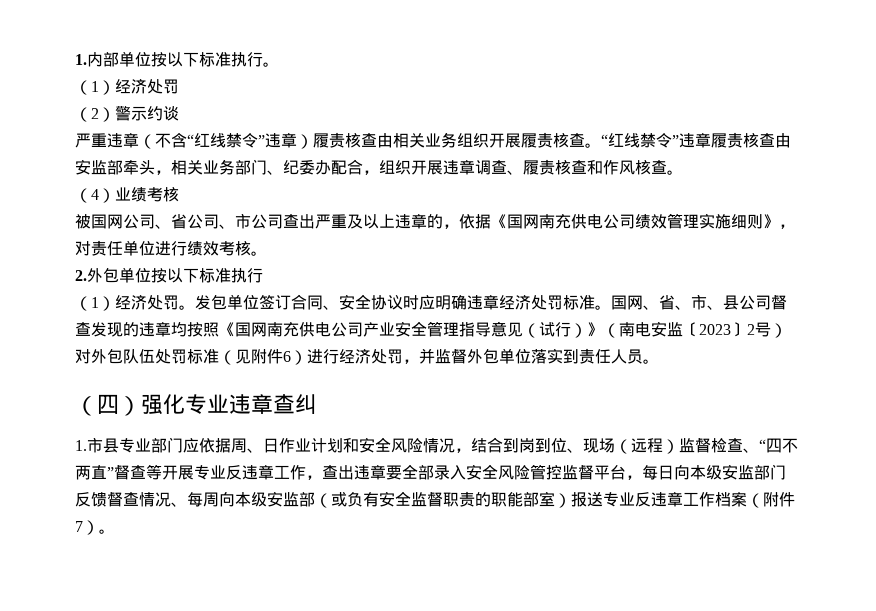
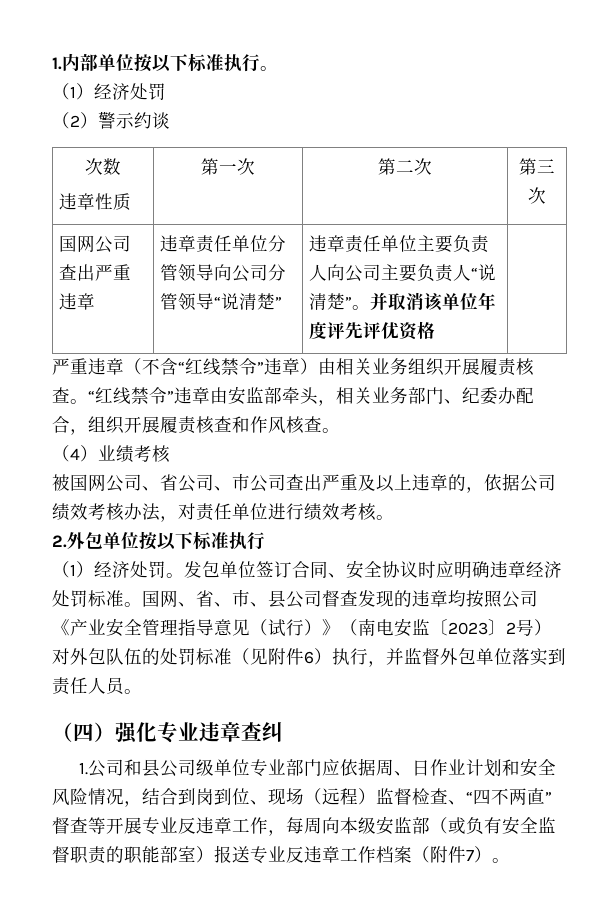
+ 次数
+ 违章性质 | 第一次 | 第二次 | 第三次
+ 国网公司查出严重违章 | 违章责任单位分管领导向公司分管领导“说清楚” | 违章责任单位主要负责人向公司主要负责人“说清楚”。并取消该单位年度评先评优资格 |
- 严重违章（不含“红线禁令”违章）履责核查由相关业务组织开展履责核查。
+ 严重违章（不含“红线禁令”违章）由相关业务组织开展履责核查。
- “红线禁令”违章履责核查由安监部牵头，相关业务部门、纪委办配合，组织开展违章调查、履责核查和作风核查。
+ “红线禁令”违章由安监部牵头，相关业务部门、纪委办配合，组织开展履责核查和作风核查。
- 被国网公司、省公司、市公司查出严重及以上违章的，依据《国网南充供电公司绩效管理实施细则》，对责任单位进行绩效考核。
+ 被国网公司、省公司、市公司查出严重及以上违章的，依据公司绩效考核办法，对责任单位进行绩效考核。
- 国网、省、市、县公司督查发现的违章均按照《国网南充供电公司产业安全管理指导意见（试行）》（南电安监〔2023〕2号）对外包队伍处罚标准（见附件6）进行经济处罚，并监督外包单位落实到责任人员。
+ 国网、省、市、县公司督查发现的违章均按照公司《产业安全管理指导意见（试行）》（南电安监〔2023〕2号）对外包队伍的处罚标准（见附件6）执行，并监督外包单位落实到责任人员。
- 1.市县专业部门应依据周、日作业计划和安全风险情况，结合到岗到位、现场（远程）监督检查、“四不两直”督查等开展专业反违章工作，查出违章要全部录入安全风险管控监督平台，每日向本级安监部门反馈督查情况、每周向本级安监部（或负有安全监督职责的职能部室）报送专业反违章工作档案（附件7）。
+ 1.公司和县公司级单位专业部门应依据周、日作业计划和安全风险情况，结合到岗到位、现场（远程）监督检查、“四不两直”督查等开展专业反违章工作，每周向本级安监部（或负有安全监督职责的职能部室）报送专业反违章工作档案（附件7）。

